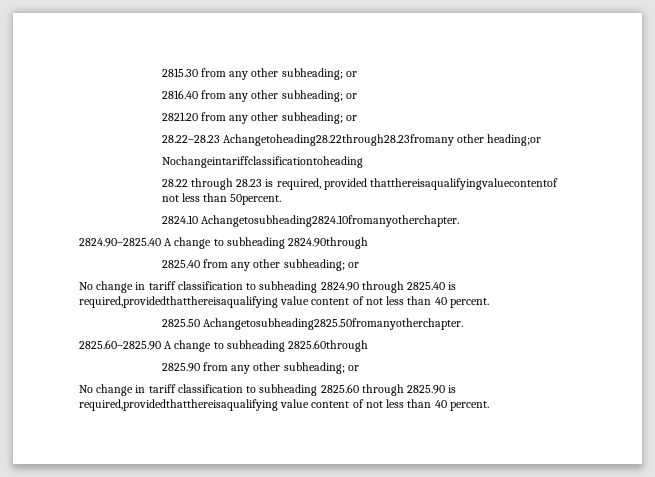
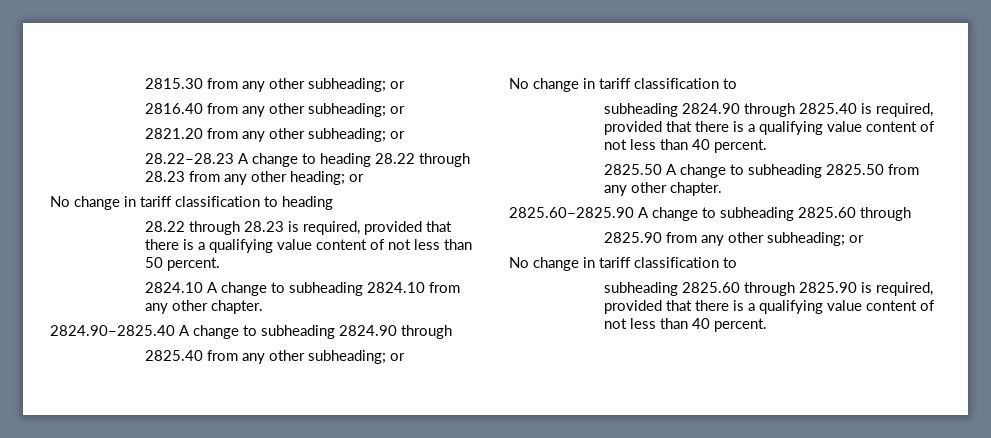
- 28.22–28.23 Achangetoheading28.22through28.23fromany other heading;or
- Nochangeintariffclassificationtoheading
+ 28.22–28.23 A change to heading 28.22 through 28.23 from any other heading; or
+ No change in tariff classification to heading
- 28.22 through 28.23 is required, provided thatthereisaqualifyingvaluecontentof not less than 50percent.
- 2824.10 Achangetosubheading2824.10fromanyotherchapter.
+ 28.22 through 28.23 is required, provided that there is a qualifying value content of not less than 50 percent.
+ 2824.10 A change to subheading 2824.10 from any other chapter.
- 2824.90–2825.40 A change to subheading 2824.90through
+ 2824.90–2825.40 A change to subheading 2824.90 through
  2825.40 from any other subheading; or
- No change in tariff classification to subheading 2824.90 through 2825.40 is required,providedthatthereisaqualifying value content of not less than 40 percent.
+ No change in tariff classification to
+ subheading 2824.90 through 2825.40 is required, provided that there is a qualifying value content of not less than 40 percent.
- 2825.50 Achangetosubheading2825.50fromanyotherchapter.
+ 2825.50 A change to subheading 2825.50 from any other chapter.
- 2825.60–2825.90 A change to subheading 2825.60through
+ 2825.60–2825.90 A change to subheading 2825.60 through
  2825.90 from any other subheading; or
- No change in tariff classification to subheading 2825.60 through 2825.90 is required,providedthatthereisaqualifying value content of not less than 40 percent.
+ No change in tariff classification to
+ subheading 2825.60 through 2825.90 is required, provided that there is a qualifying value content of not less than 40 percent.

